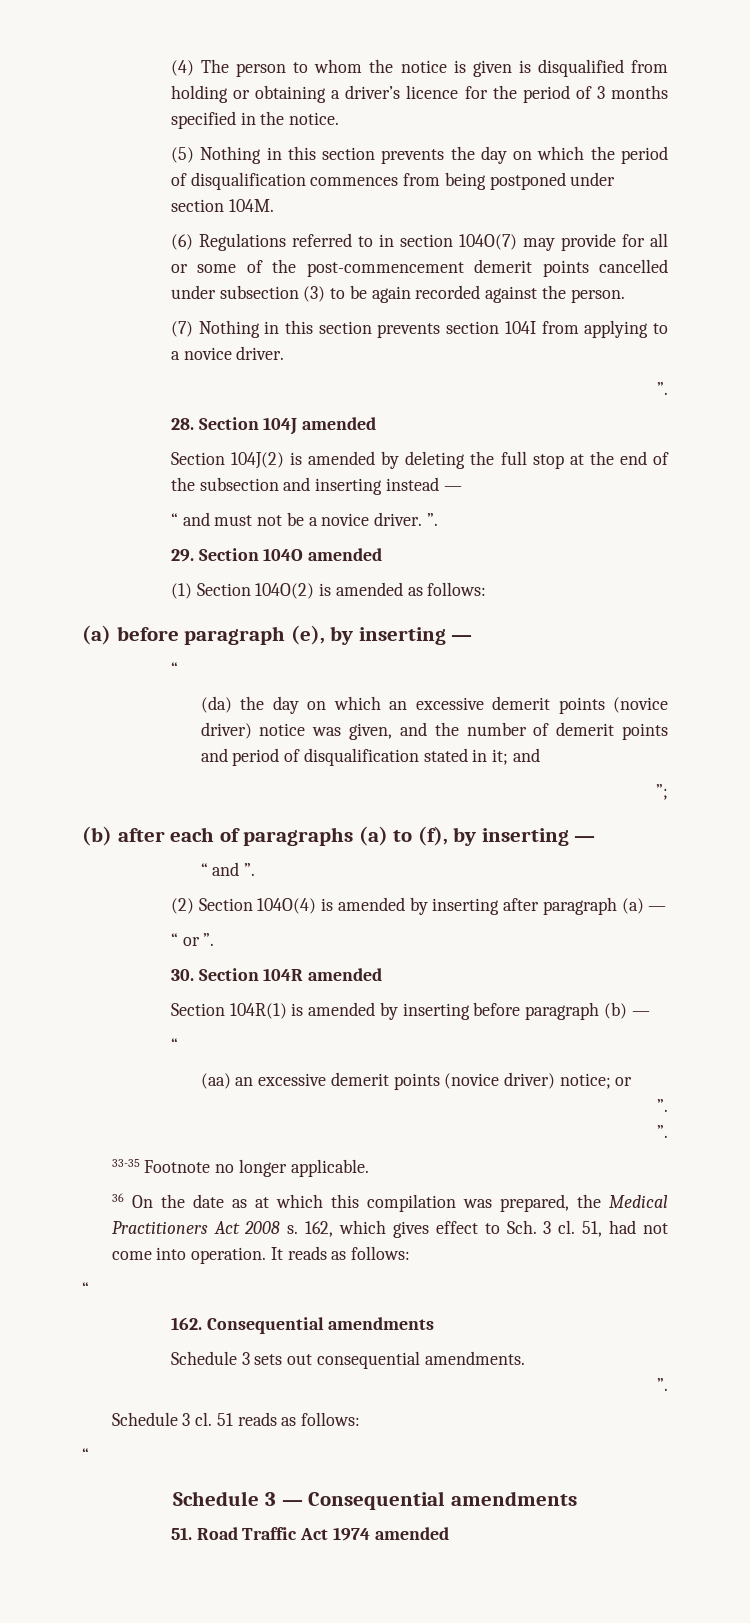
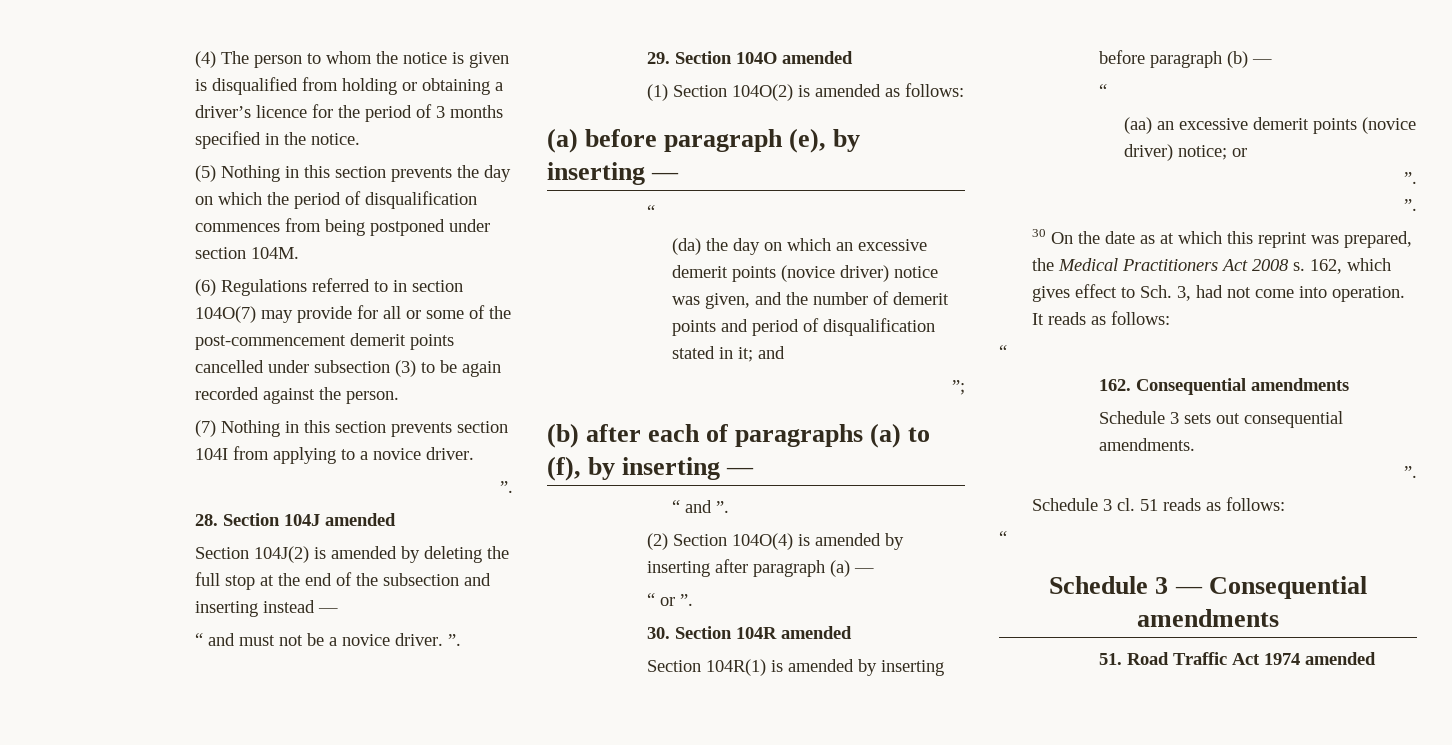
- 33-35 Footnote no longer applicable.
- 36 On the date as at which this compilation was prepared, the Medical Practitioners Act 2008 s.
+ 30 On the date as at which this reprint was prepared, the Medical Practitioners Act 2008 s.
- 162, which gives effect to Sch. 3 cl. 51, had not come into operation.
+ 162, which gives effect to Sch. 3, had not come into operation.

